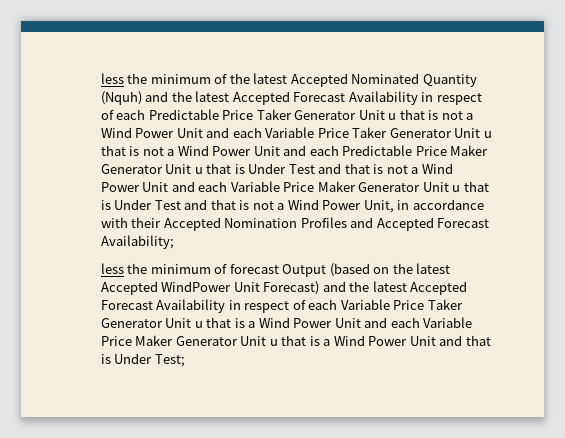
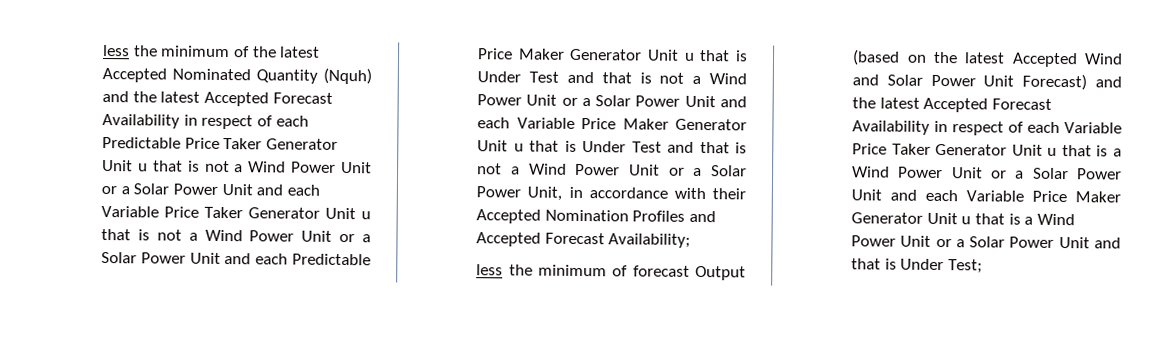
- less the minimum of the latest Accepted Nominated Quantity (Nquh) and the latest Accepted Forecast Availability in respect of each Predictable Price Taker Generator Unit u that is not a Wind Power Unit and each Variable Price Taker Generator Unit u that is not a Wind Power Unit and each Predictable Price Maker Generator Unit u that is Under Test and that is not a Wind Power Unit and each Variable Price Maker Generator Unit u that is Under Test and that is not a Wind Power Unit, in accordance with their Accepted Nomination Profiles and Accepted Forecast Availability;
+ less the minimum of the latest Accepted Nominated Quantity (Nquh) and the latest Accepted Forecast Availability in respect of each Predictable Price Taker Generator Unit u that is not a Wind Power Unit or a Solar Power Unit and each Variable Price Taker Generator Unit u that is not a Wind Power Unit or a Solar Power Unit and each Predictable Price Maker Generator Unit u that is Under Test and that is not a Wind Power Unit or a Solar Power Unit and each Variable Price Maker Generator Unit u that is Under Test and that is not a Wind Power Unit or a Solar Power Unit, in accordance with their Accepted Nomination Profiles and Accepted Forecast Availability;
- less the minimum of forecast Output (based on the latest Accepted WindPower Unit Forecast) and the latest Accepted Forecast Availability in respect of each Variable Price Taker Generator Unit u that is a Wind Power Unit and each Variable Price Maker Generator Unit u that is a Wind Power Unit and that is Under Test;
+ less the minimum of forecast Output (based on the latest Accepted Wind and Solar Power Unit Forecast) and the latest Accepted Forecast Availability in respect of each Variable Price Taker Generator Unit u that is a Wind Power Unit or a Solar Power Unit and each Variable Price Maker Generator Unit u that is a Wind Power Unit or a Solar Power Unit and that is Under Test;

